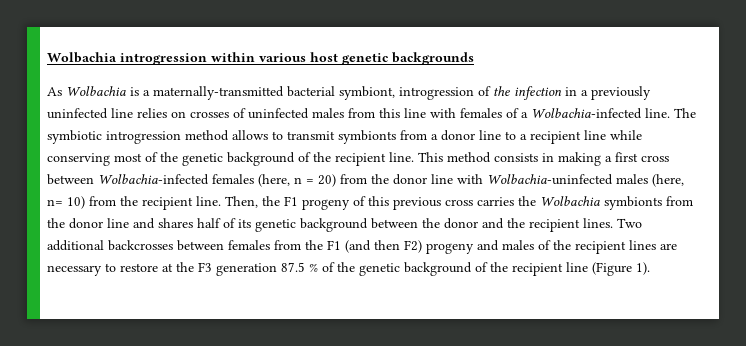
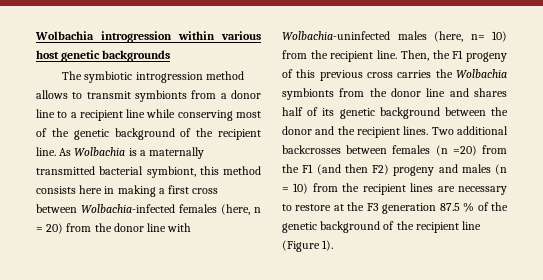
- As Wolbachia is a maternally-transmitted bacterial symbiont, introgression of the infection in a previously uninfected line relies on crosses of uninfected males from this line with females of a Wolbachia-infected line.
- This method consists in making a first cross between Wolbachia-infected females (here, n = 20) from the donor line with Wolbachia-uninfected males (here, n= 10) from the recipient line.
+ As Wolbachia is a maternally transmitted bacterial symbiont, this method consists here in making a first cross between Wolbachia-infected females (here, n = 20) from the donor line with Wolbachia-uninfected males (here, n= 10) from the recipient line.
- Two additional backcrosses between females from the F1 (and then F2) progeny and males of the recipient lines are necessary to restore at the F3 generation 87.5 % of the genetic background of the recipient line (Figure 1).
+ Two additional backcrosses between females (n =20) from the F1 (and then F2) progeny and males (n = 10) from the recipient lines are necessary to restore at the F3 generation 87.5 % of the genetic background of the recipient line (Figure 1).

